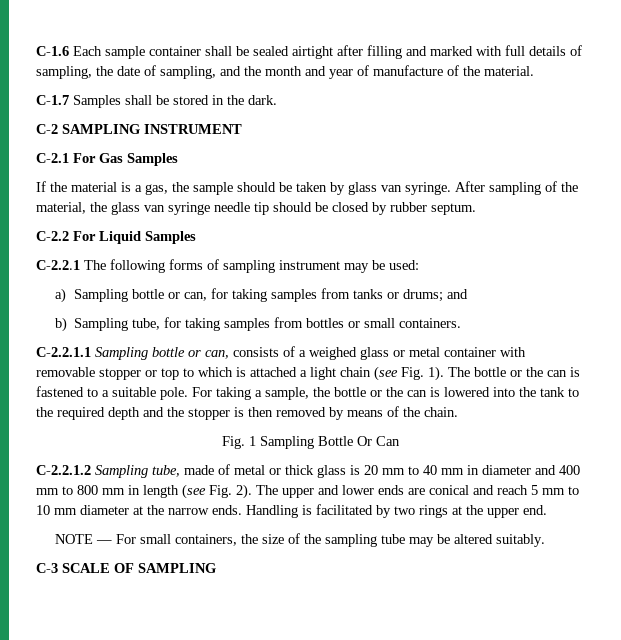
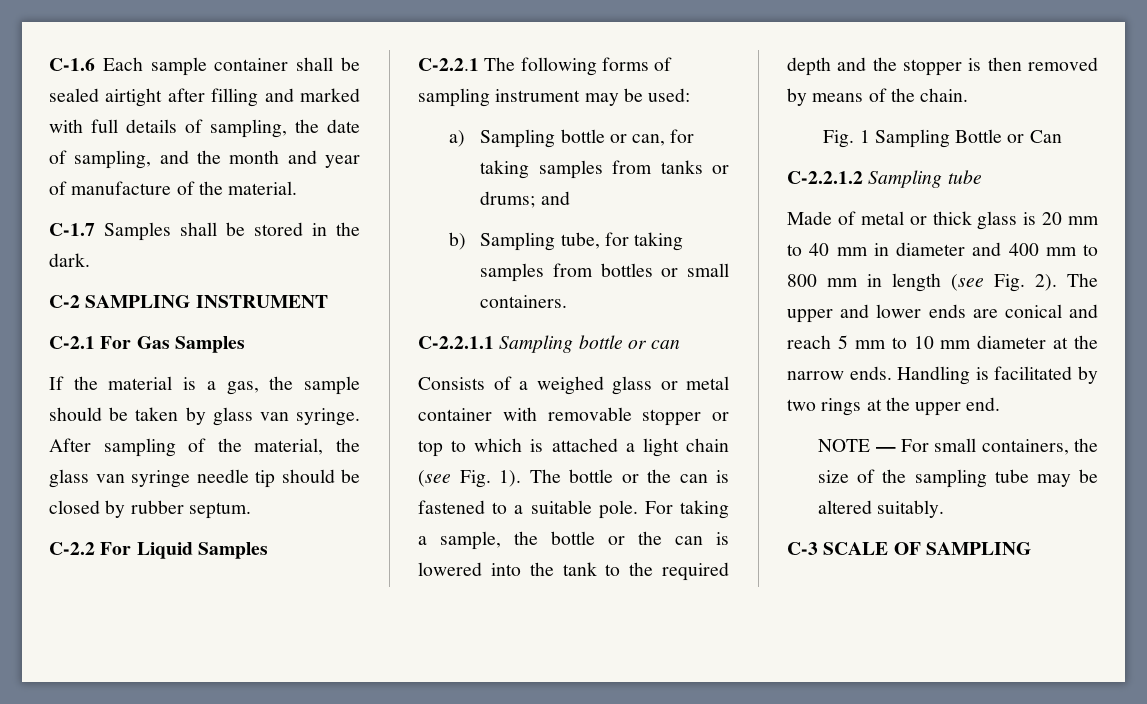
- C-2.2.1.1 Sampling bottle or can, consists of a weighed glass or metal container with removable stopper or top to which is attached a light chain (see Fig. 1).
+ C-2.2.1.1 Sampling bottle or can
+ Consists of a weighed glass or metal container with removable stopper or top to which is attached a light chain (see Fig. 1).
- Fig. 1 Sampling Bottle Or Can
+ Fig. 1 Sampling Bottle or Can
- C-2.2.1.2 Sampling tube, made of metal or thick glass is 20 mm to 40 mm in diameter and 400 mm to 800 mm in length (see Fig. 2).
+ C-2.2.1.2 Sampling tube
+ Made of metal or thick glass is 20 mm to 40 mm in diameter and 400 mm to 800 mm in length (see Fig. 2).

